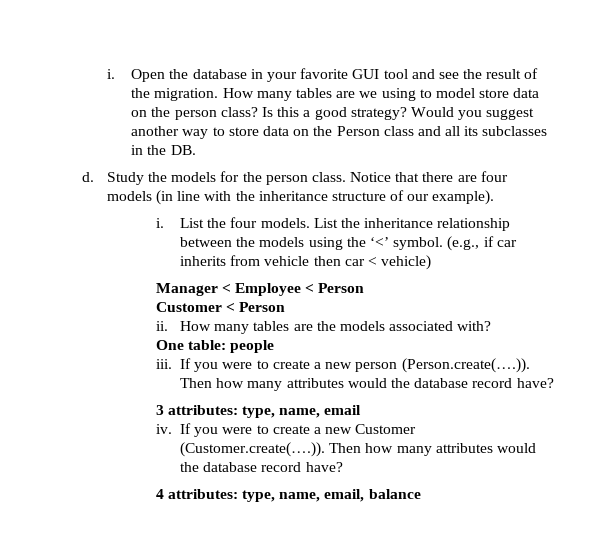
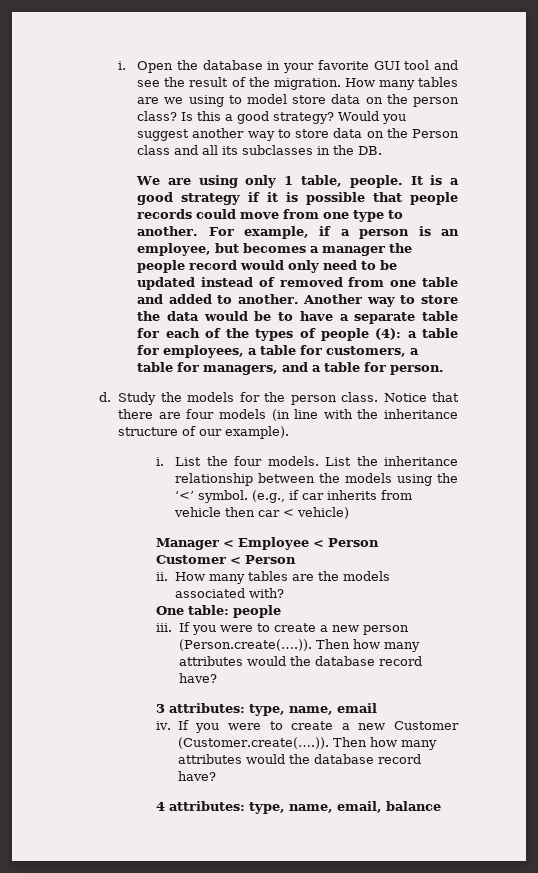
+ We are using only 1 table, people. It is a good strategy if it is possible that people records could move from one type to another. For example, if a person is an employee, but becomes a manager the people record would only need to be updated instead of removed from one table and added to another. Another way to store the data would be to have a separate table for each of the types of people (4): a table for employees, a table for customers, a table for managers, and a table for person.

